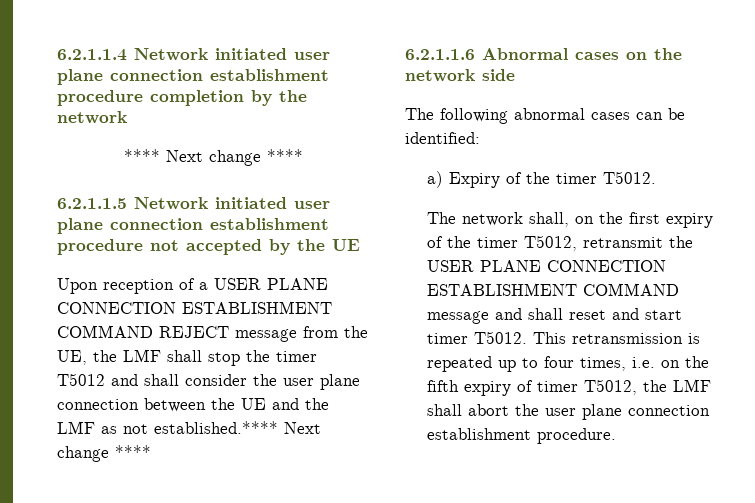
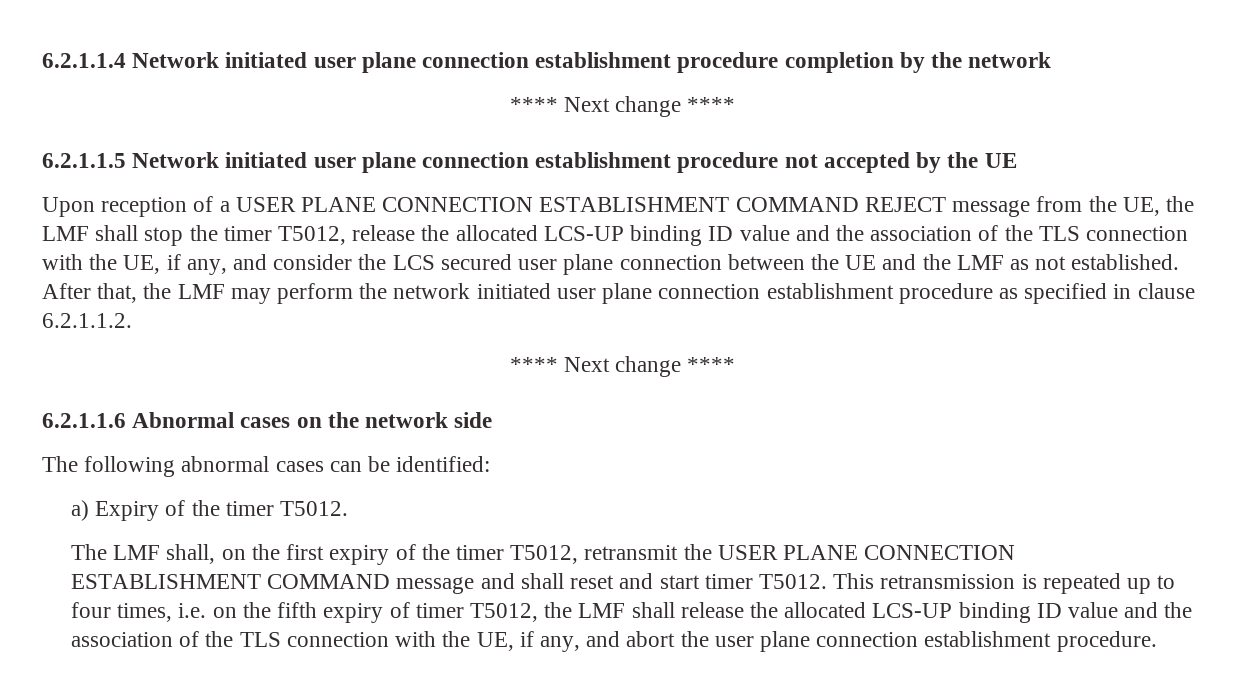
- Upon reception of a USER PLANE CONNECTION ESTABLISHMENT COMMAND REJECT message from the UE, the LMF shall stop the timer T5012 and shall consider the user plane connection between the UE and the LMF as not established.**** Next change ****
+ Upon reception of a USER PLANE CONNECTION ESTABLISHMENT COMMAND REJECT message from the UE, the LMF shall stop the timer T5012, release the allocated LCS-UP binding ID value and the association of the TLS connection with the UE, if any, and consider the LCS secured user plane connection between the UE and the LMF as not established. After that, the LMF may perform the network initiated user plane connection establishment procedure as specified in clause 6.2.1.1.2.
+ **** Next change ****
- The network shall, on the first expiry of the timer T5012, retransmit the USER PLANE CONNECTION ESTABLISHMENT COMMAND message and shall reset and start timer T5012.
+ The LMF shall, on the first expiry of the timer T5012, retransmit the USER PLANE CONNECTION ESTABLISHMENT COMMAND message and shall reset and start timer T5012.
- This retransmission is repeated up to four times, i.e. on the fifth expiry of timer T5012, the LMF shall abort the user plane connection establishment procedure.
+ This retransmission is repeated up to four times, i.e. on the fifth expiry of timer T5012, the LMF shall release the allocated LCS-UP binding ID value and the association of the TLS connection with the UE, if any, and abort the user plane connection establishment procedure.

